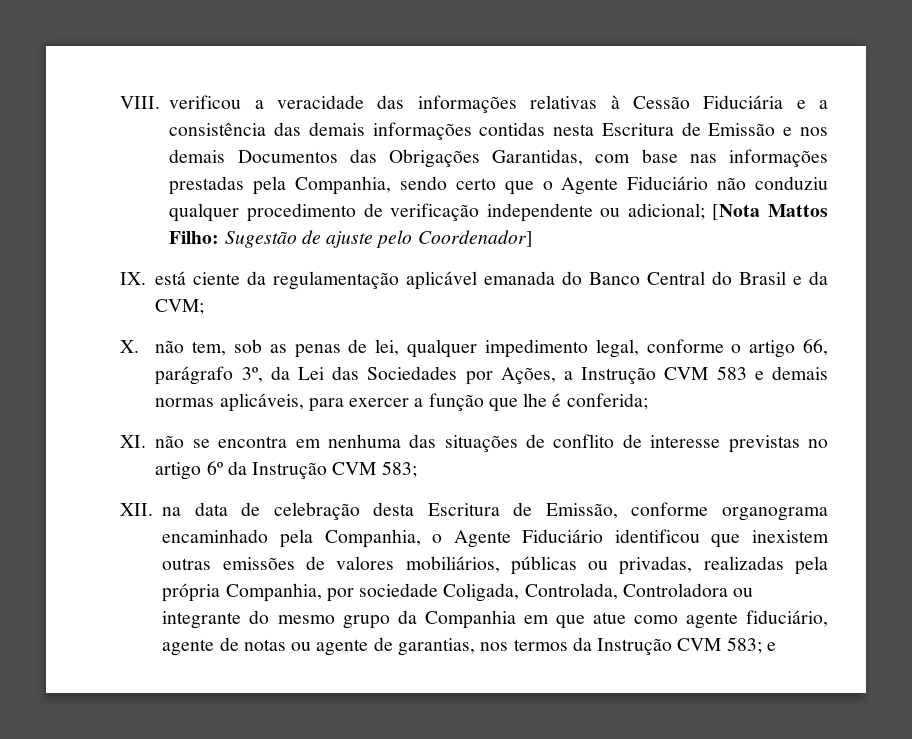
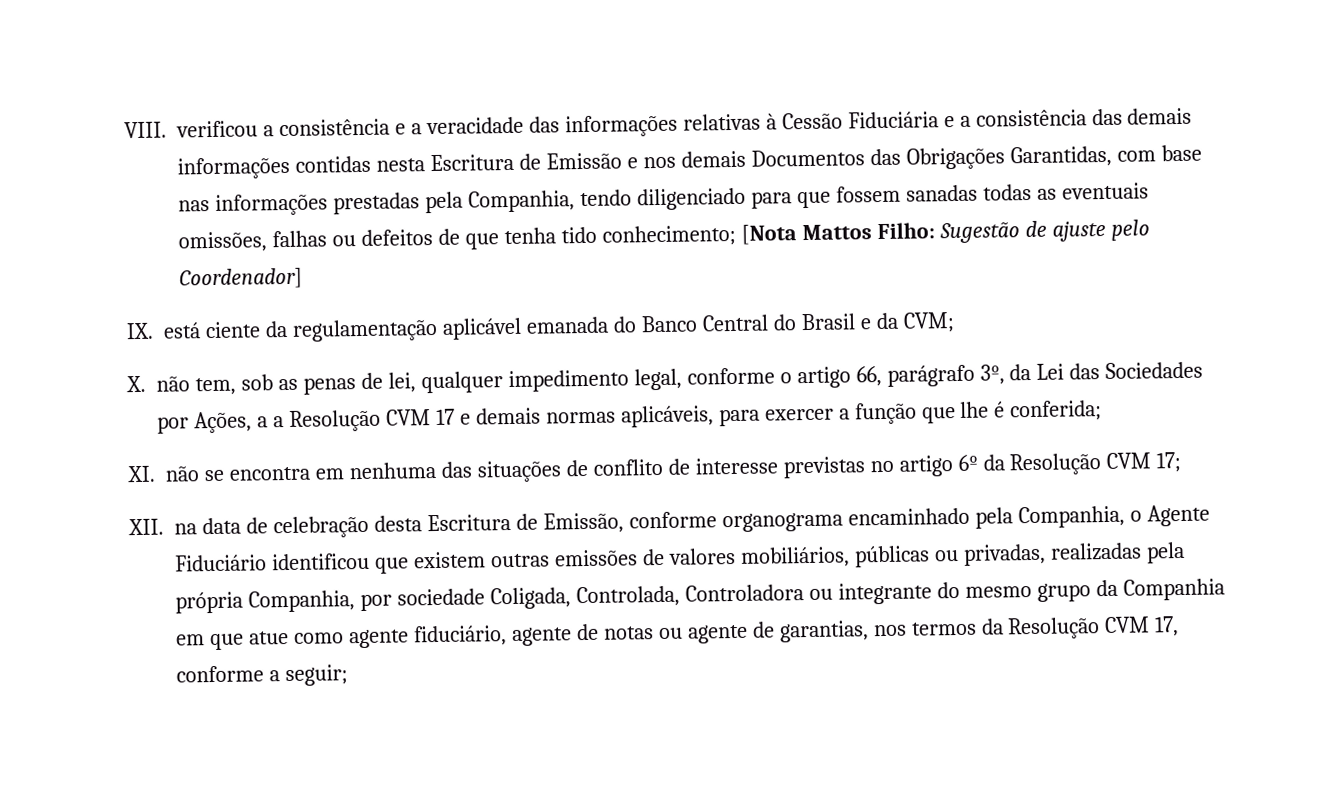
- VIII. verificou a veracidade das informações relativas à Cessão Fiduciária e a consistência das demais informações contidas nesta Escritura de Emissão e nos demais Documentos das Obrigações Garantidas, com base nas informações prestadas pela Companhia, sendo certo que o Agente Fiduciário não conduziu qualquer procedimento de verificação independente ou adicional; [Nota Mattos Filho: Sugestão de ajuste pelo Coordenador]
+ VIII. verificou a consistência e a veracidade das informações relativas à Cessão Fiduciária e a consistência das demais informações contidas nesta Escritura de Emissão e nos demais Documentos das Obrigações Garantidas, com base nas informações prestadas pela Companhia, tendo diligenciado para que fossem sanadas todas as eventuais omissões, falhas ou defeitos de que tenha tido conhecimento; [Nota Mattos Filho: Sugestão de ajuste pelo Coordenador]
- X. não tem, sob as penas de lei, qualquer impedimento legal, conforme o artigo 66, parágrafo 3º, da Lei das Sociedades por Ações, a Instrução CVM 583 e demais normas aplicáveis, para exercer a função que lhe é conferida;
+ X. não tem, sob as penas de lei, qualquer impedimento legal, conforme o artigo 66, parágrafo 3º, da Lei das Sociedades por Ações, a a Resolução CVM 17 e demais normas aplicáveis, para exercer a função que lhe é conferida;
- XI. não se encontra em nenhuma das situações de conflito de interesse previstas no artigo 6º da Instrução CVM 583;
+ XI. não se encontra em nenhuma das situações de conflito de interesse previstas no artigo 6º da Resolução CVM 17;
- XII. na data de celebração desta Escritura de Emissão, conforme organograma encaminhado pela Companhia, o Agente Fiduciário identificou que inexistem outras emissões de valores mobiliários, públicas ou privadas, realizadas pela própria Companhia, por sociedade Coligada, Controlada, Controladora ou integrante do mesmo grupo da Companhia em que atue como agente fiduciário, agente de notas ou agente de garantias, nos termos da Instrução CVM 583; e
+ XII. na data de celebração desta Escritura de Emissão, conforme organograma encaminhado pela Companhia, o Agente Fiduciário identificou que existem outras emissões de valores mobiliários, públicas ou privadas, realizadas pela própria Companhia, por sociedade Coligada, Controlada, Controladora ou integrante do mesmo grupo da Companhia em que atue como agente fiduciário, agente de notas ou agente de garantias, nos termos da Resolução CVM 17, conforme a seguir;

